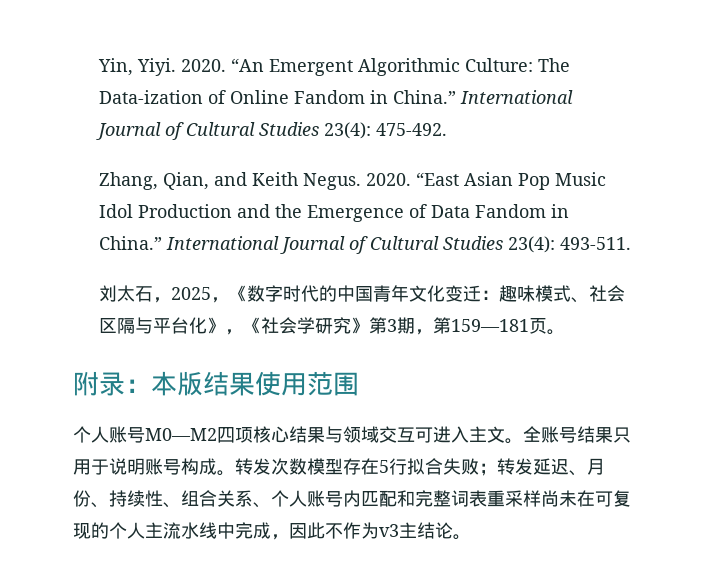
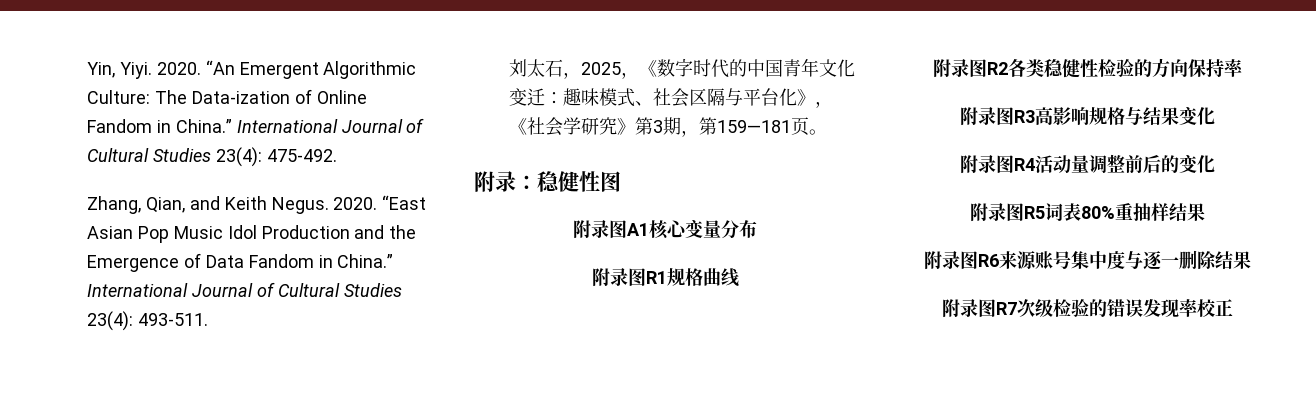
- 附录：本版结果使用范围
- 个人账号M0—M2四项核心结果与领域交互可进入主文。全账号结果只用于说明账号构成。转发次数模型存在5行拟合失败；转发延迟、月份、持续性、组合关系、个人账号内匹配和完整词表重采样尚未在可复现的个人主流水线中完成，因此不作为v3主结论。
+ 附录：稳健性图
+ 附录图A1核心变量分布
+ 附录图R1规格曲线
+ 附录图R2各类稳健性检验的方向保持率
+ 附录图R3高影响规格与结果变化
+ 附录图R4活动量调整前后的变化
+ 附录图R5词表80%重抽样结果
+ 附录图R6来源账号集中度与逐一删除结果
+ 附录图R7次级检验的错误发现率校正

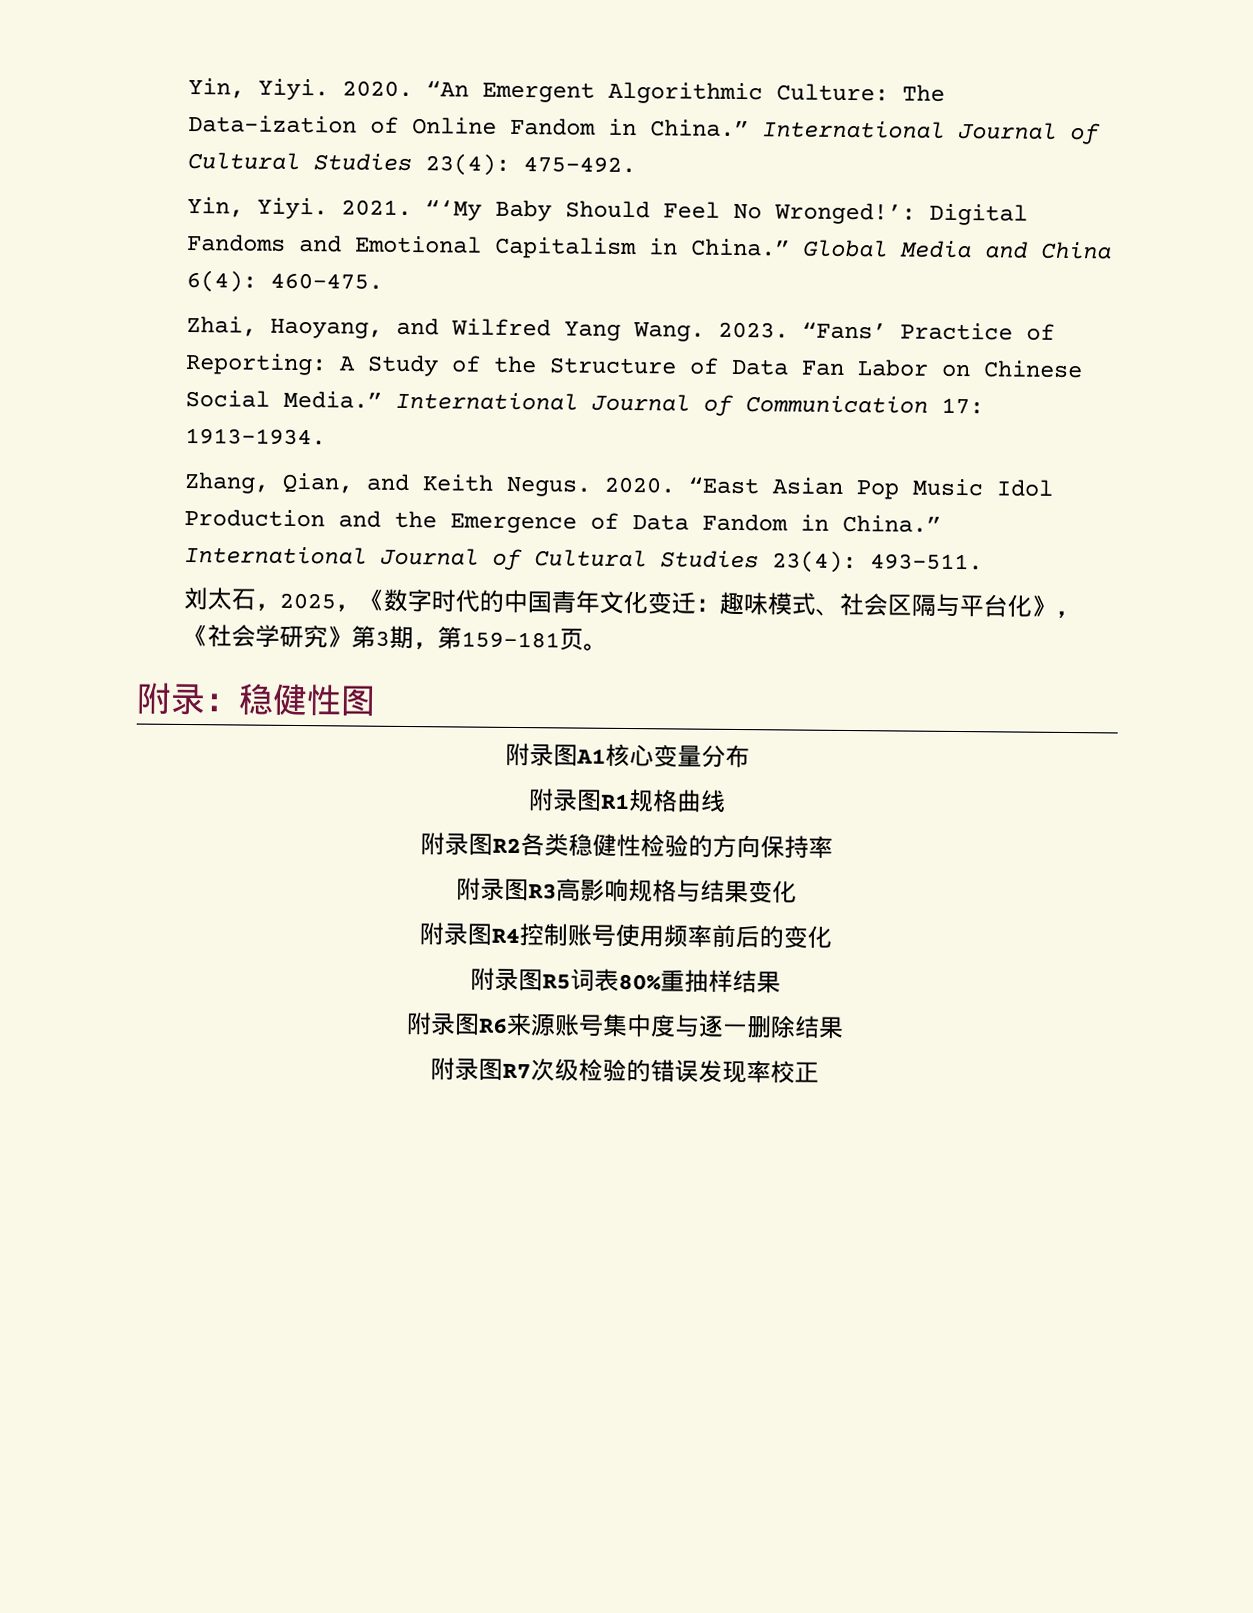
+ Yin, Yiyi. 2021. “‘My Baby Should Feel No Wronged!’: Digital Fandoms and Emotional Capitalism in China.” Global Media and China 6(4): 460-475.
+ Zhai, Haoyang, and Wilfred Yang Wang. 2023. “Fans’ Practice of Reporting: A Study of the Structure of Data Fan Labor on Chinese Social Media.” International Journal of Communication 17: 1913-1934.
- 刘太石，2025，《数字时代的中国青年文化变迁：趣味模式、社会区隔与平台化》，《社会学研究》第3期，第159—181页。
+ 刘太石，2025，《数字时代的中国青年文化变迁：趣味模式、社会区隔与平台化》，《社会学研究》第3期，第159-181页。
- 附录图R4活动量调整前后的变化
+ 附录图R4控制账号使用频率前后的变化

